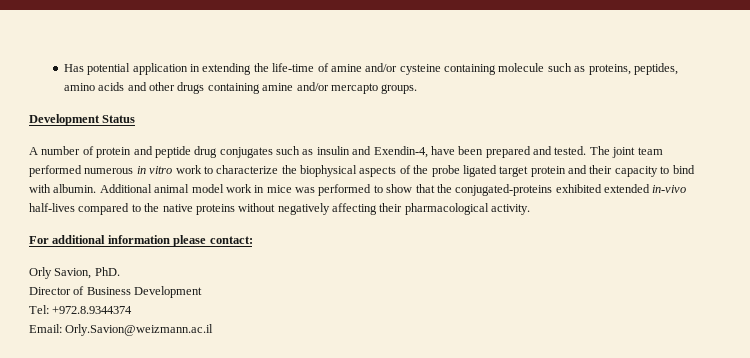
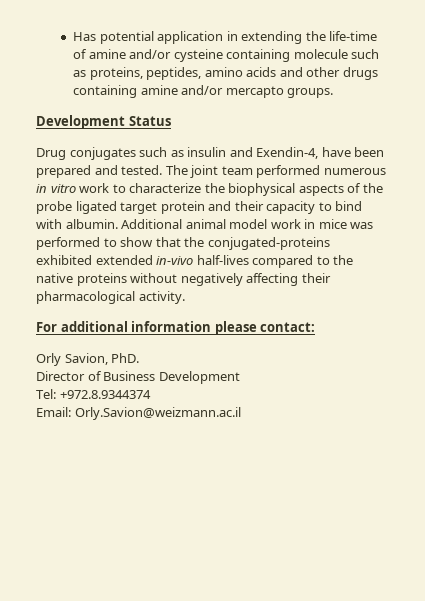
- A number of protein and peptide drug conjugates such as insulin and Exendin-4, have been prepared and tested.
+ Drug conjugates such as insulin and Exendin-4, have been prepared and tested.

